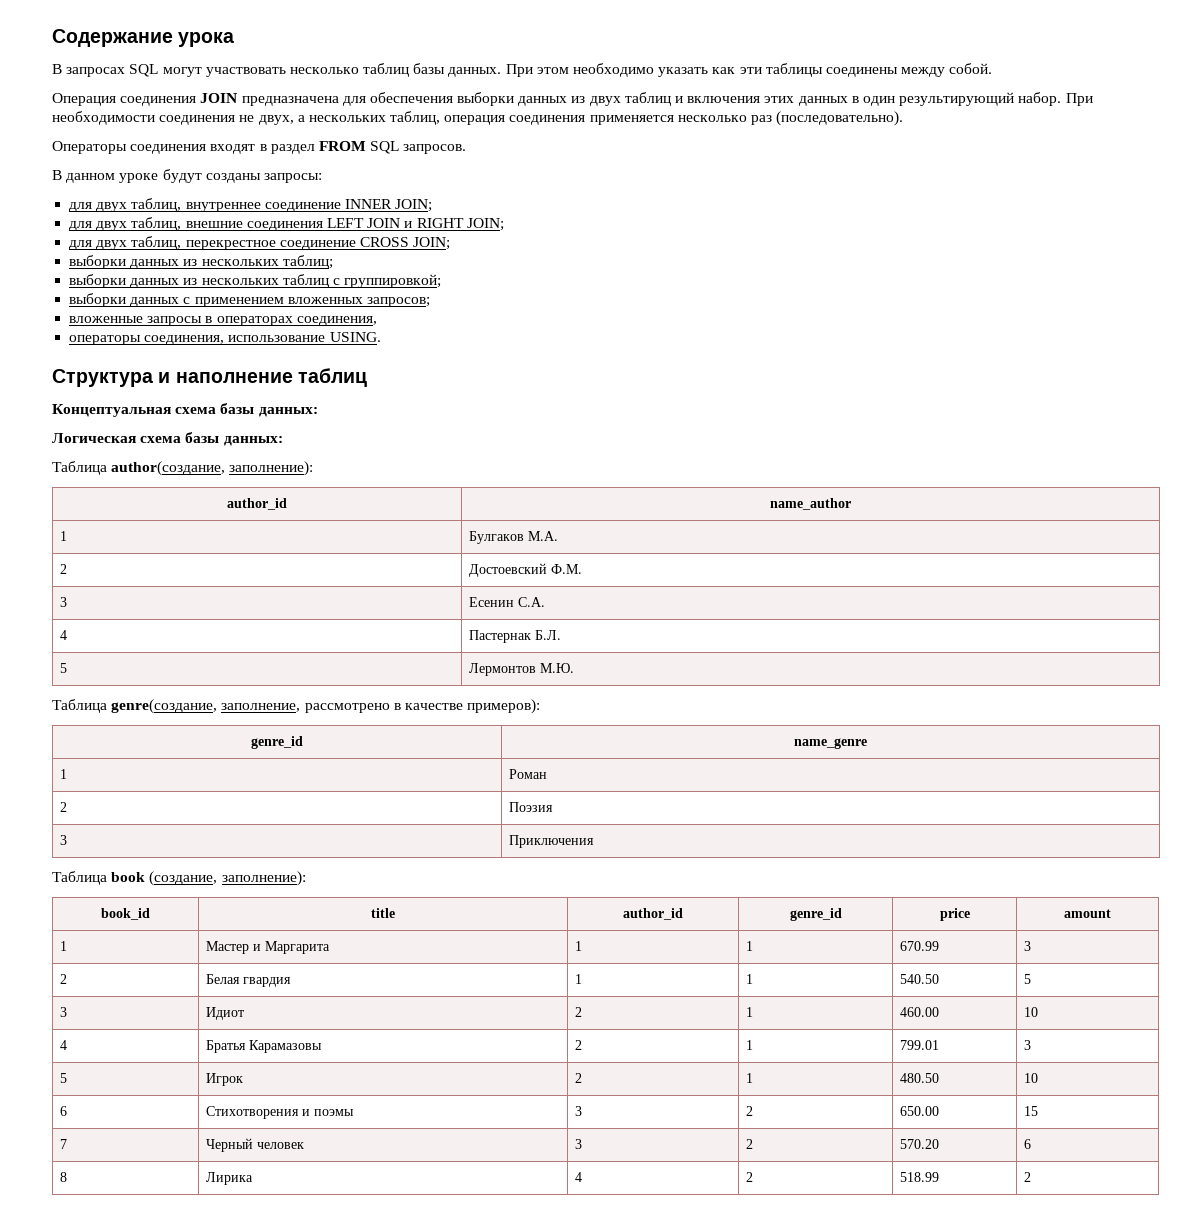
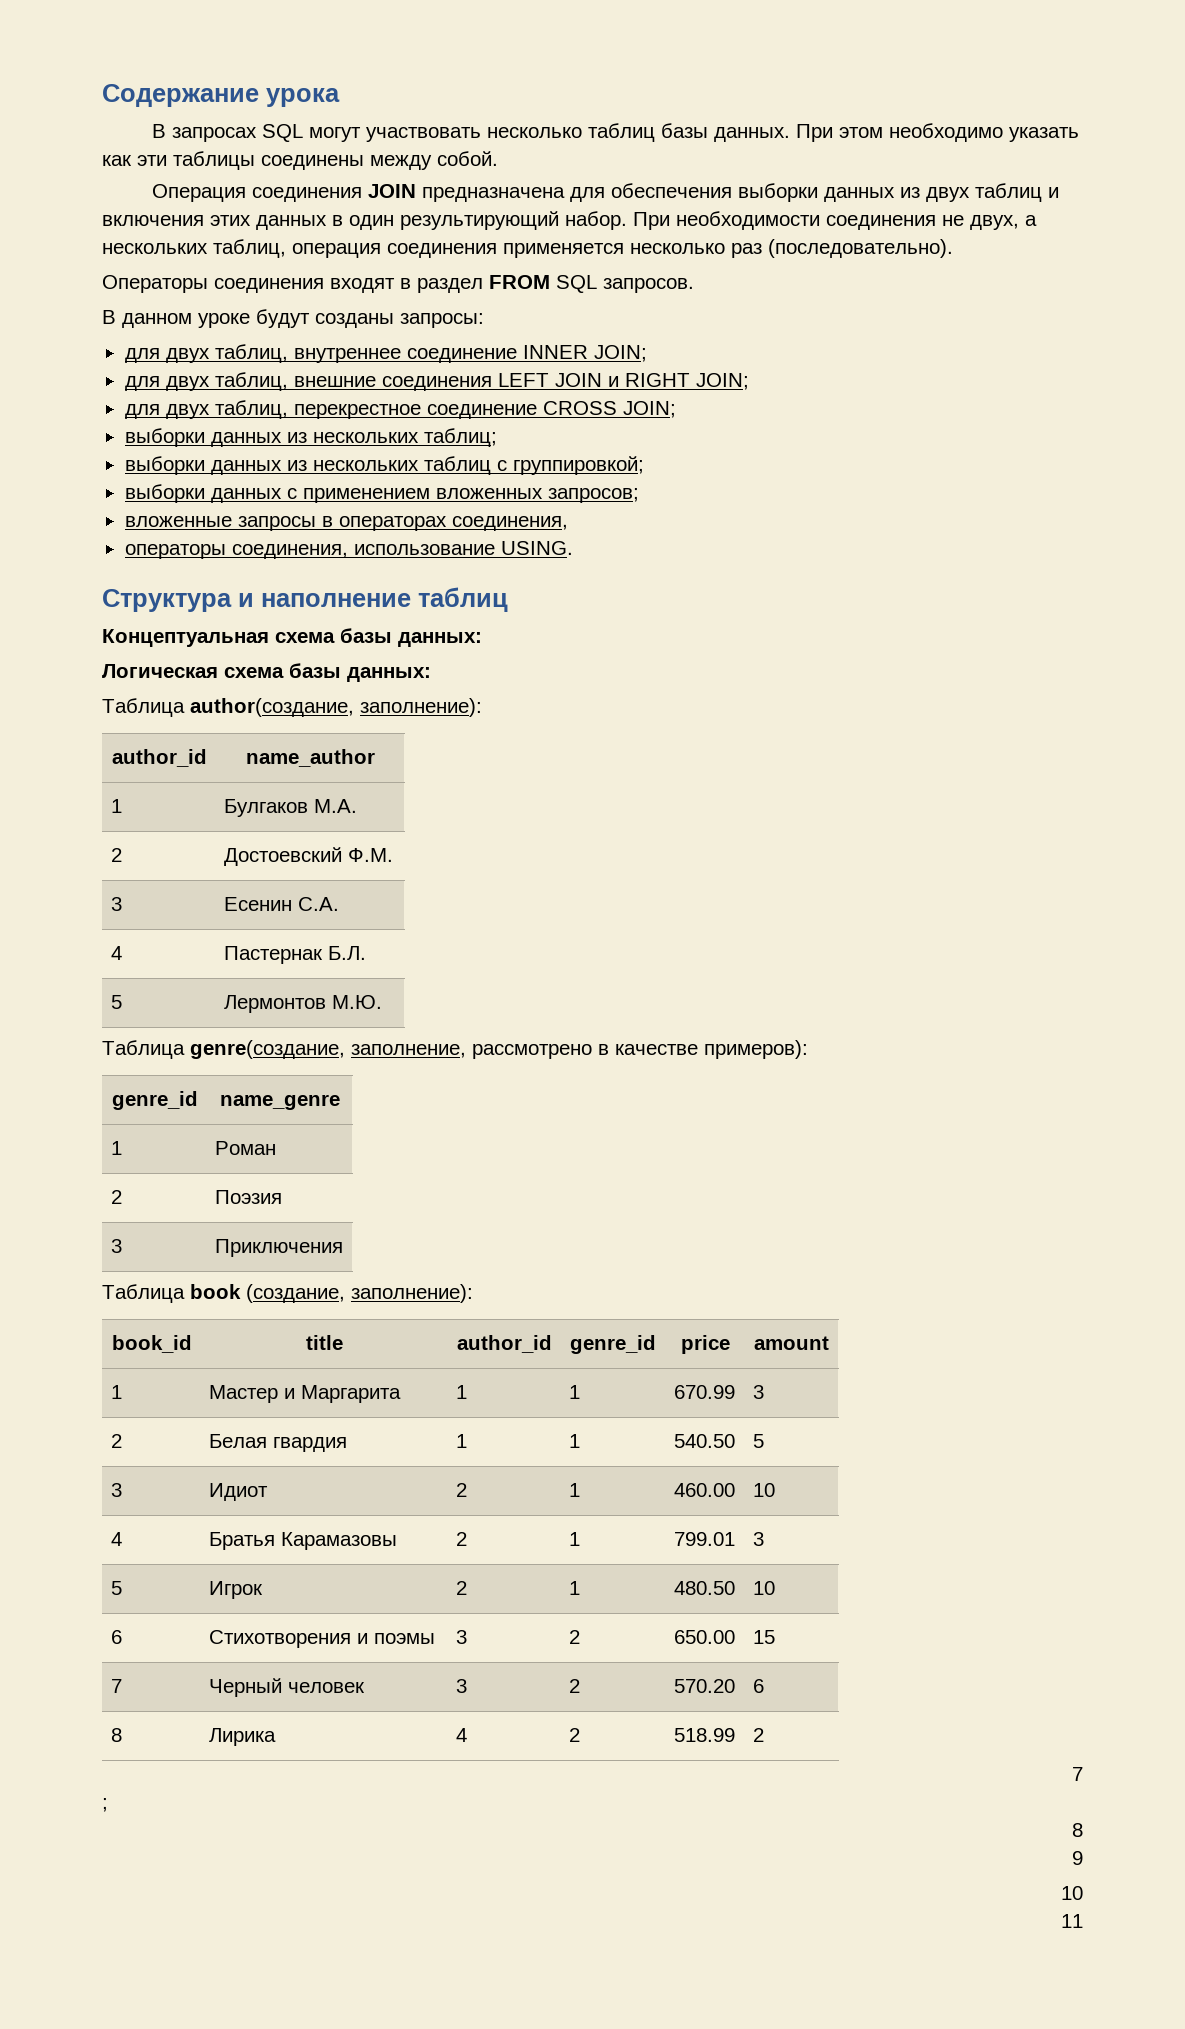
  8 | Лирика | 4 | 2 | 518.99 | 2
+ 7
+ ;
+ 8
+ 9
+ 10
+ 11

